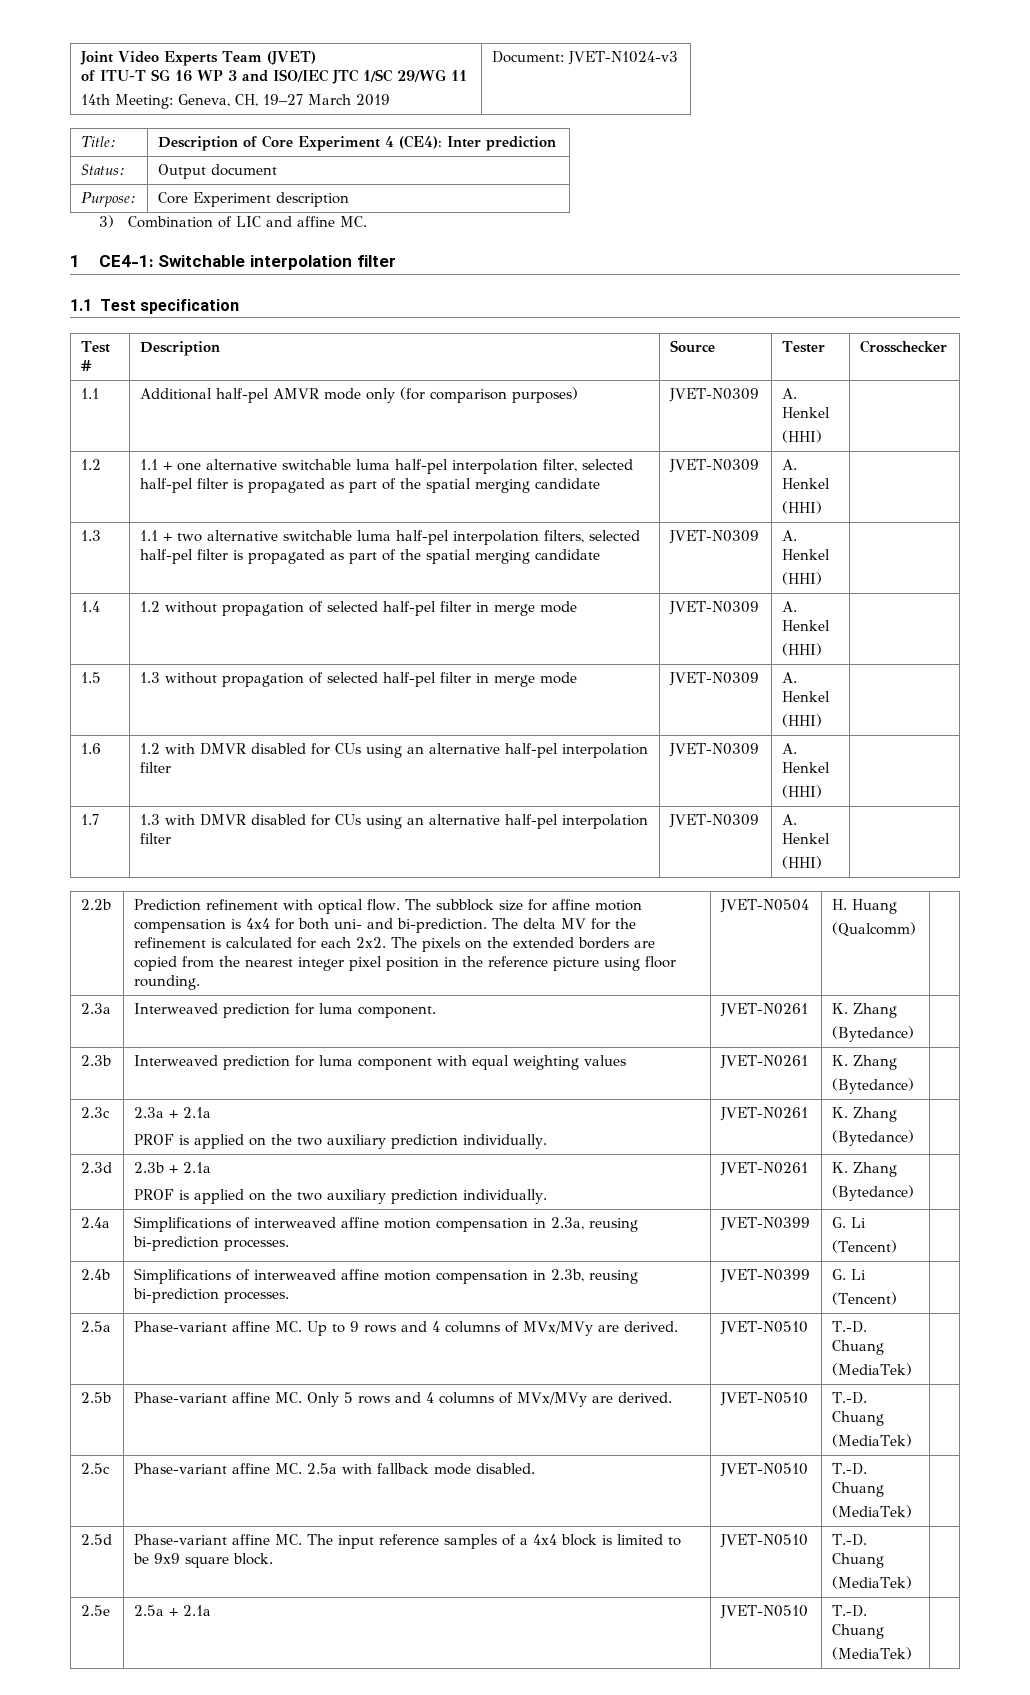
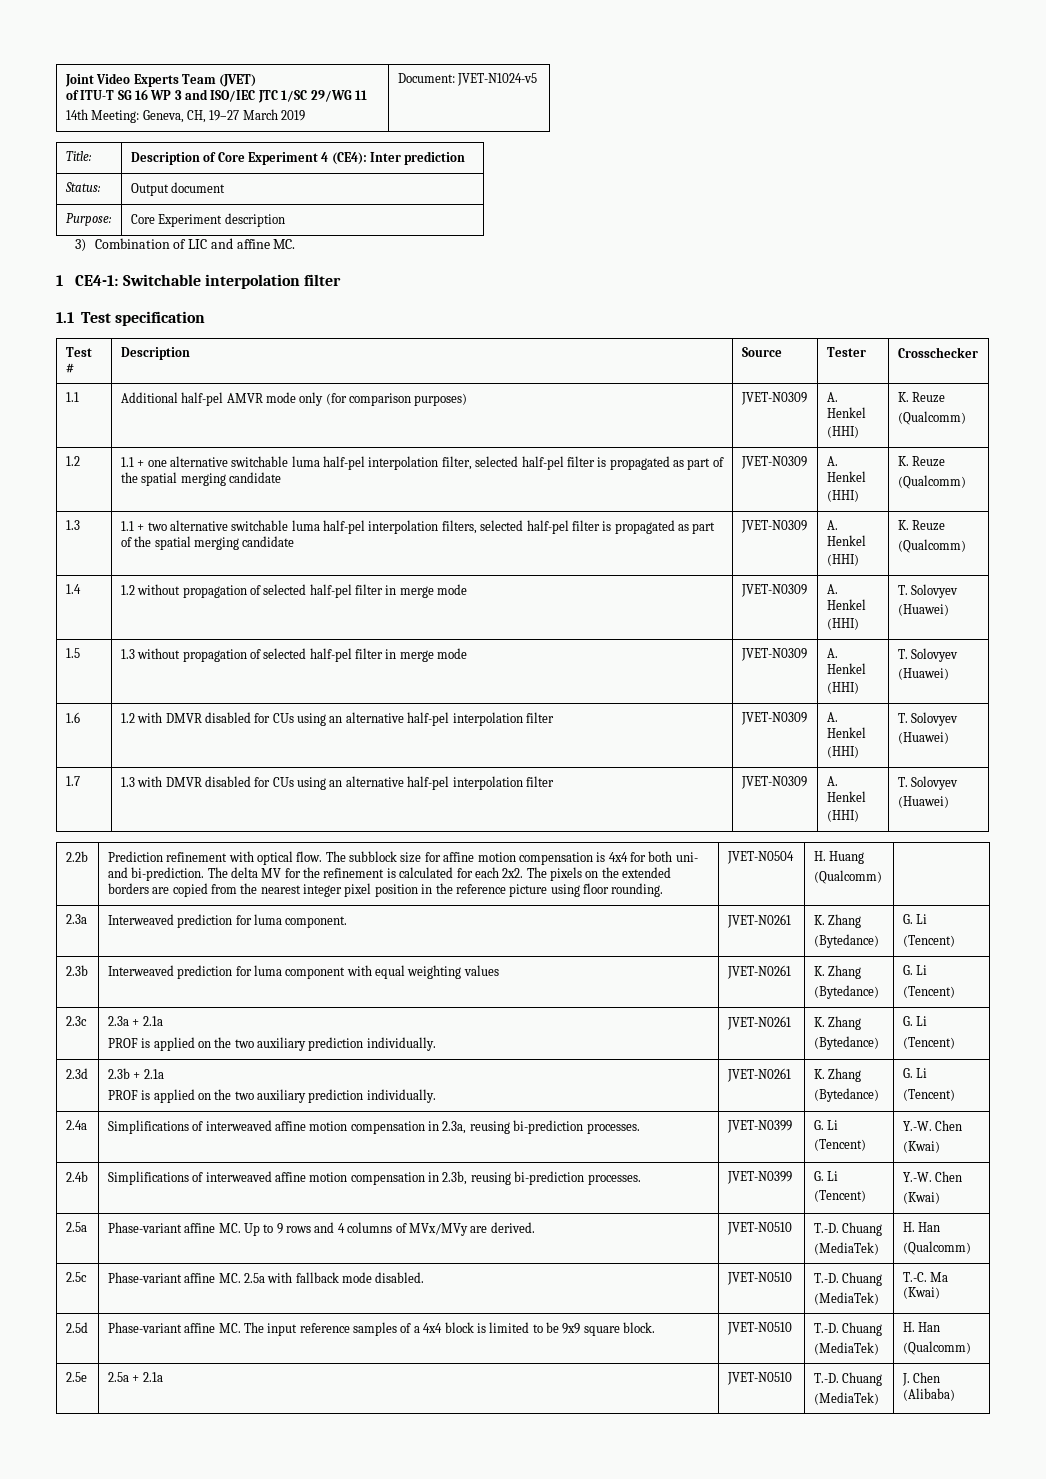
  Joint Video Experts Team (JVET)
  of ITU-T SG 16 WP 3 and ISO/IEC JTC 1/SC 29/WG 11
- 14th Meeting: Geneva, CH, 19–27 March 2019 | Document: JVET-N1024-v3
+ 14th Meeting: Geneva, CH, 19–27 March 2019 | Document: JVET-N1024-v5
  1.1 | Additional half-pel AMVR mode only (for comparison purposes) | JVET-N0309 | A. Henkel
- (HHI) |
+ (HHI) | K. Reuze
+ (Qualcomm)
  1.2 | 1.1 + one alternative switchable luma half-pel interpolation filter, selected half-pel filter is propagated as part of the spatial merging candidate | JVET-N0309 | A. Henkel
- (HHI) |
+ (HHI) | K. Reuze
+ (Qualcomm)
  1.3 | 1.1 + two alternative switchable luma half-pel interpolation filters, selected half-pel filter is propagated as part of the spatial merging candidate | JVET-N0309 | A. Henkel
- (HHI) |
+ (HHI) | K. Reuze
+ (Qualcomm)
  1.4 | 1.2 without propagation of selected half-pel filter in merge mode | JVET-N0309 | A. Henkel
- (HHI) |
+ (HHI) | T. Solovyev
+ (Huawei)
  1.5 | 1.3 without propagation of selected half-pel filter in merge mode | JVET-N0309 | A. Henkel
- (HHI) |
+ (HHI) | T. Solovyev
+ (Huawei)
  1.6 | 1.2 with DMVR disabled for CUs using an alternative half-pel interpolation filter | JVET-N0309 | A. Henkel
- (HHI) |
+ (HHI) | T. Solovyev
+ (Huawei)
  1.7 | 1.3 with DMVR disabled for CUs using an alternative half-pel interpolation filter | JVET-N0309 | A. Henkel
- (HHI) |
+ (HHI) | T. Solovyev
+ (Huawei)
  2.3a | Interweaved prediction for luma component. | JVET-N0261 | K. Zhang
- (Bytedance) |
+ (Bytedance) | G. Li
+ (Tencent)
  2.3b | Interweaved prediction for luma component with equal weighting values | JVET-N0261 | K. Zhang
- (Bytedance) |
+ (Bytedance) | G. Li
+ (Tencent)
  2.3c | 2.3a + 2.1a
  PROF is applied on the two auxiliary prediction individually. | JVET-N0261 | K. Zhang
- (Bytedance) |
+ (Bytedance) | G. Li
+ (Tencent)
  2.3d | 2.3b + 2.1a
  PROF is applied on the two auxiliary prediction individually. | JVET-N0261 | K. Zhang
- (Bytedance) |
+ (Bytedance) | G. Li
+ (Tencent)
  2.4a | Simplifications of interweaved affine motion compensation in 2.3a, reusing bi-prediction processes. | JVET-N0399 | G. Li
- (Tencent) |
+ (Tencent) | Y.-W. Chen
+ (Kwai)
  2.4b | Simplifications of interweaved affine motion compensation in 2.3b, reusing bi-prediction processes. | JVET-N0399 | G. Li
- (Tencent) |
+ (Tencent) | Y.-W. Chen
+ (Kwai)
  2.5a | Phase-variant affine MC. Up to 9 rows and 4 columns of MVx/MVy are derived. | JVET-N0510 | T.-D. Chuang
- (MediaTek) |
- 2.5b | Phase-variant affine MC. Only 5 rows and 4 columns of MVx/MVy are derived. | JVET-N0510 | T.-D. Chuang
- (MediaTek) |
+ (MediaTek) | H. Han
+ (Qualcomm)
  2.5c | Phase-variant affine MC. 2.5a with fallback mode disabled. | JVET-N0510 | T.-D. Chuang
- (MediaTek) |
+ (MediaTek) | T.-C. Ma (Kwai)
  2.5d | Phase-variant affine MC. The input reference samples of a 4x4 block is limited to be 9x9 square block. | JVET-N0510 | T.-D. Chuang
- (MediaTek) |
+ (MediaTek) | H. Han
+ (Qualcomm)
  2.5e | 2.5a + 2.1a | JVET-N0510 | T.-D. Chuang
- (MediaTek) |
+ (MediaTek) | J. Chen (Alibaba)

